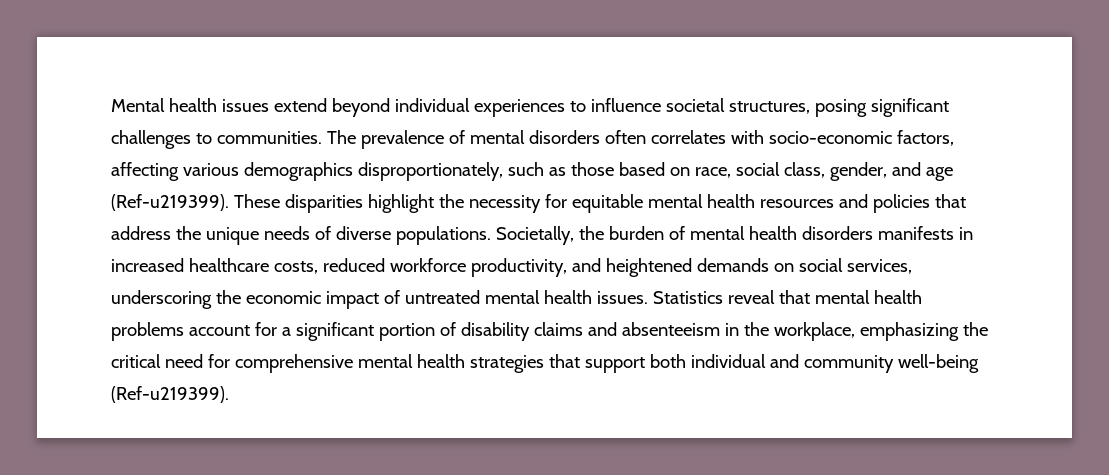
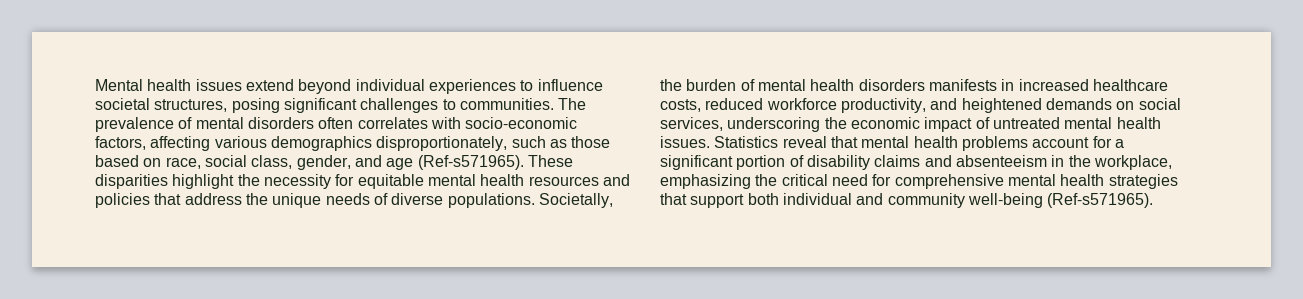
- The prevalence of mental disorders often correlates with socio-economic factors, affecting various demographics disproportionately, such as those based on race, social class, gender, and age (Ref-u219399).
+ The prevalence of mental disorders often correlates with socio-economic factors, affecting various demographics disproportionately, such as those based on race, social class, gender, and age (Ref-s571965).
- Statistics reveal that mental health problems account for a significant portion of disability claims and absenteeism in the workplace, emphasizing the critical need for comprehensive mental health strategies that support both individual and community well-being (Ref-u219399).
+ Statistics reveal that mental health problems account for a significant portion of disability claims and absenteeism in the workplace, emphasizing the critical need for comprehensive mental health strategies that support both individual and community well-being (Ref-s571965).

